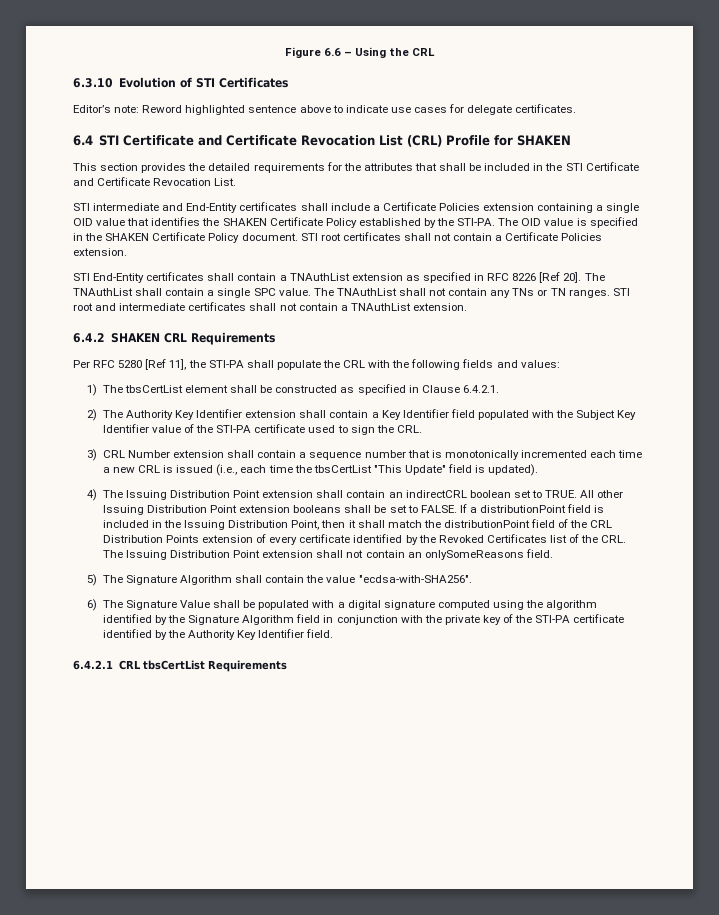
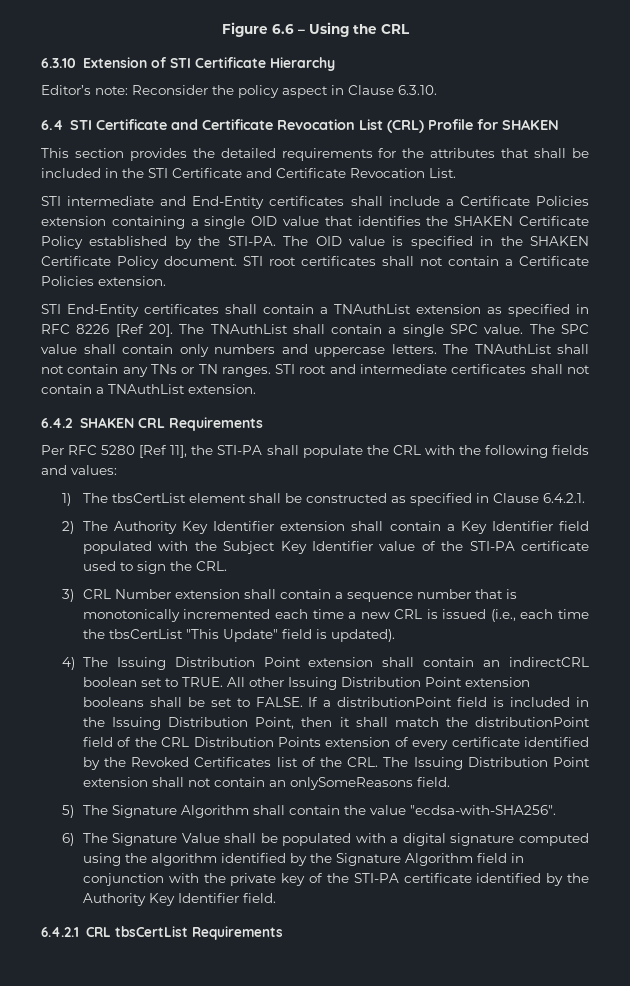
- 6.3.10 Evolution of STI Certificates
+ 6.3.10 Extension of STI Certificate Hierarchy
- Editor’s note: Reword highlighted sentence above to indicate use cases for delegate certificates.
+ Editor’s note: Reconsider the policy aspect in Clause 6.3.10.
- The TNAuthList shall not contain any TNs or TN ranges.
+ The SPC value shall contain only numbers and uppercase letters. The TNAuthList shall not contain any TNs or TN ranges.

